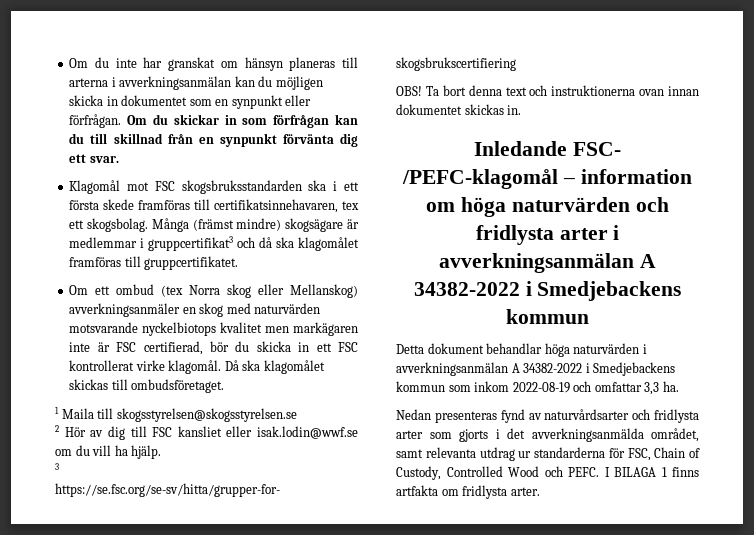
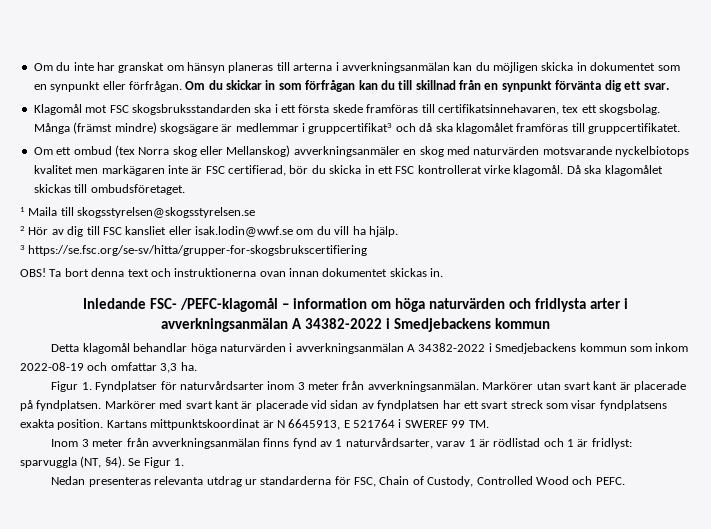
- Detta dokument behandlar höga naturvärden i avverkningsanmälan A 34382-2022 i Smedjebackens kommun som inkom 2022-08-19 och omfattar 3,3 ha.
+ Detta klagomål behandlar höga naturvärden i avverkningsanmälan A 34382-2022 i Smedjebackens kommun som inkom 2022-08-19 och omfattar 3,3 ha.
- Nedan presenteras fynd av naturvårdsarter och fridlysta arter som gjorts i det avverkningsanmälda området, samt relevanta utdrag ur standarderna för FSC, Chain of Custody, Controlled Wood och PEFC. I BILAGA 1 finns artfakta om fridlysta arter.
+ Figur 1. Fyndplatser för naturvårdsarter inom 3 meter från avverkningsanmälan. Markörer utan svart kant är placerade på fyndplatsen. Markörer med svart kant är placerade vid sidan av fyndplatsen har ett svart streck som visar fyndplatsens exakta position. Kartans mittpunktskoordinat är N 6645913, E 521764 i SWEREF 99 TM.
+ Inom 3 meter från avverkningsanmälan finns fynd av 1 naturvårdsarter, varav 1 är rödlistad och 1 är fridlyst: sparvuggla (NT, §4). Se Figur 1.
+ Nedan presenteras relevanta utdrag ur standarderna för FSC, Chain of Custody, Controlled Wood och PEFC.

